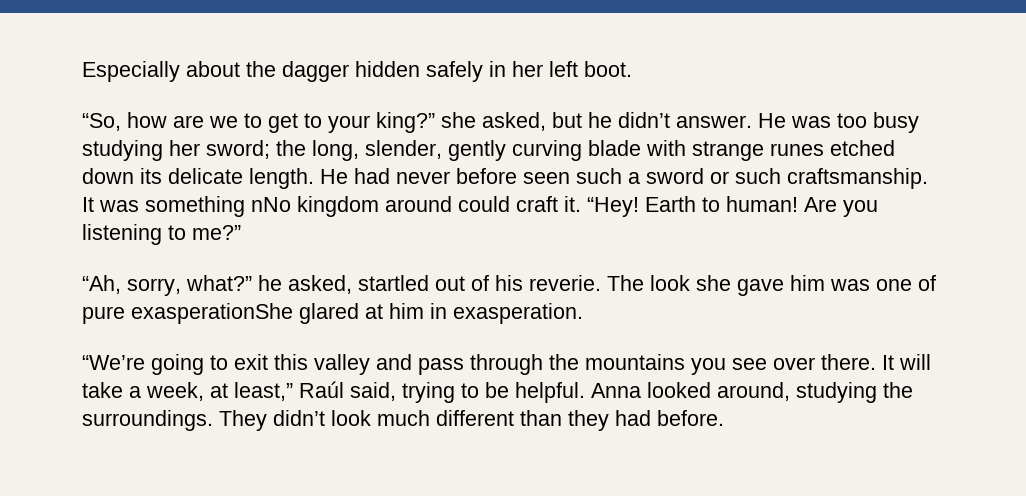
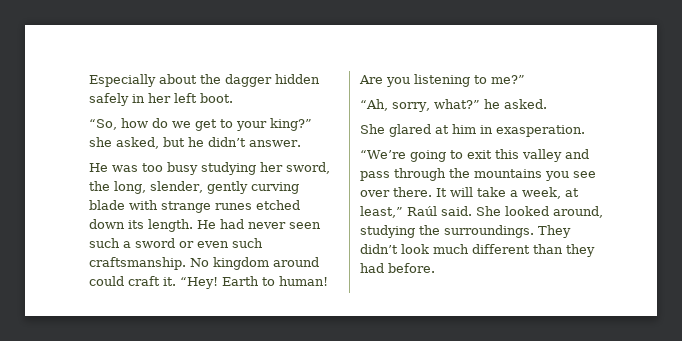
- “So, how are we to get to your king?” she asked, but he didn’t answer. He was too busy studying her sword; the long, slender, gently curving blade with strange runes etched down its delicate length.
+ “So, how do we get to your king?” she asked, but he didn’t answer.
+ He was too busy studying her sword, the long, slender, gently curving blade with strange runes etched down its length.
- He had never before seen such a sword or such craftsmanship.
+ He had never seen such a sword or even such craftsmanship.
- It was something nNo kingdom around could craft it.
+ No kingdom around could craft it.
- “Ah, sorry, what?” he asked, startled out of his reverie. The look she gave him was one of pure exasperationShe glared at him in exasperation.
+ “Ah, sorry, what?” he asked.
+ She glared at him in exasperation.
- It will take a week, at least,” Raúl said, trying to be helpful. Anna looked around, studying the surroundings.
+ It will take a week, at least,” Raúl said. She looked around, studying the surroundings.

